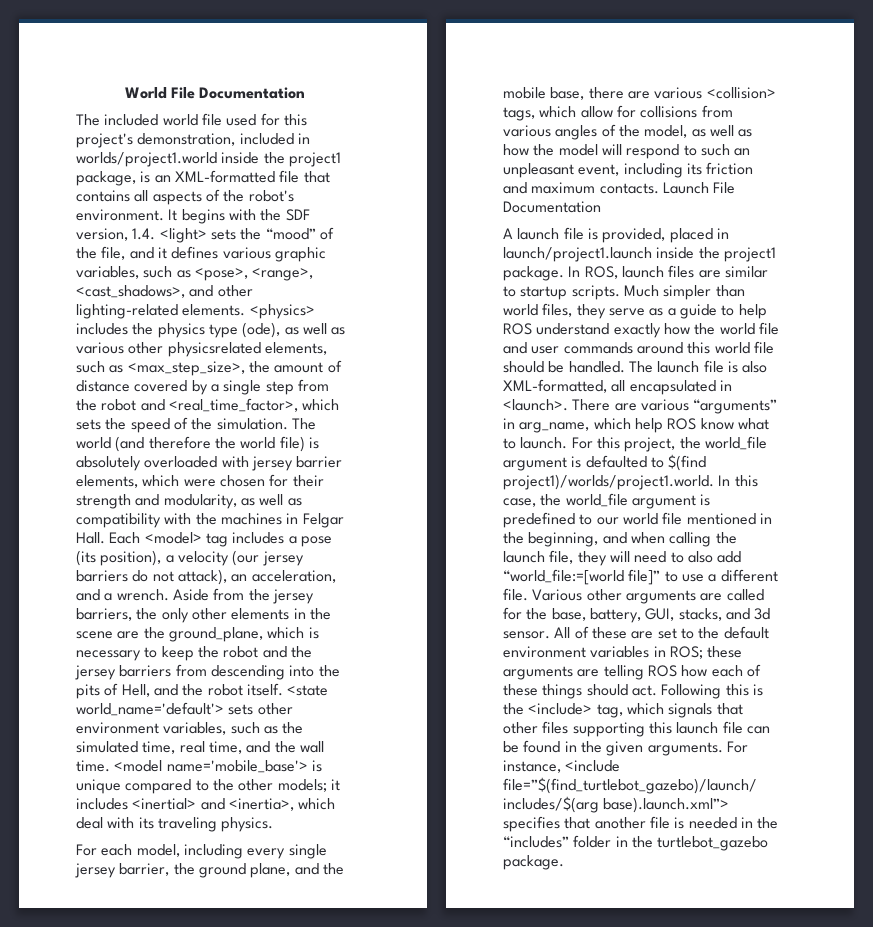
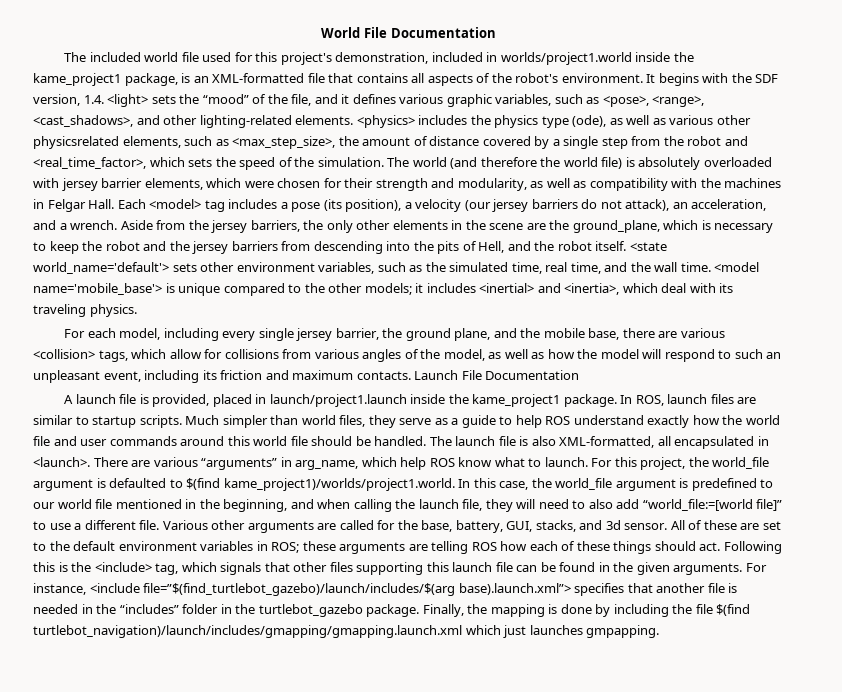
- The included world file used for this project's demonstration, included in worlds/project1.world inside the project1 package, is an XML-formatted file that contains all aspects of the robot's environment.
+ The included world file used for this project's demonstration, included in worlds/project1.world inside the kame_project1 package, is an XML-formatted file that contains all aspects of the robot's environment.
- A launch file is provided, placed in launch/project1.launch inside the project1 package.
+ A launch file is provided, placed in launch/project1.launch inside the kame_project1 package.
- For this project, the world_file argument is defaulted to $(find project1)/worlds/project1.world. In this case, the world_file argument is predefined to our world file mentioned in the beginning, and when calling the launch file, they will need to also add “world_file:=[world file]” to use a different file.
+ For this project, the world_file argument is defaulted to $(find kame_project1)/worlds/project1.world. In this case, the world_file argument is predefined to our world file mentioned in the beginning, and when calling the launch file, they will need to also add “world_file:=[world file]” to use a different file.
+ Finally, the mapping is done by including the file $(find turtlebot_navigation)/launch/includes/gmapping/gmapping.launch.xml which just launches gmpapping.

